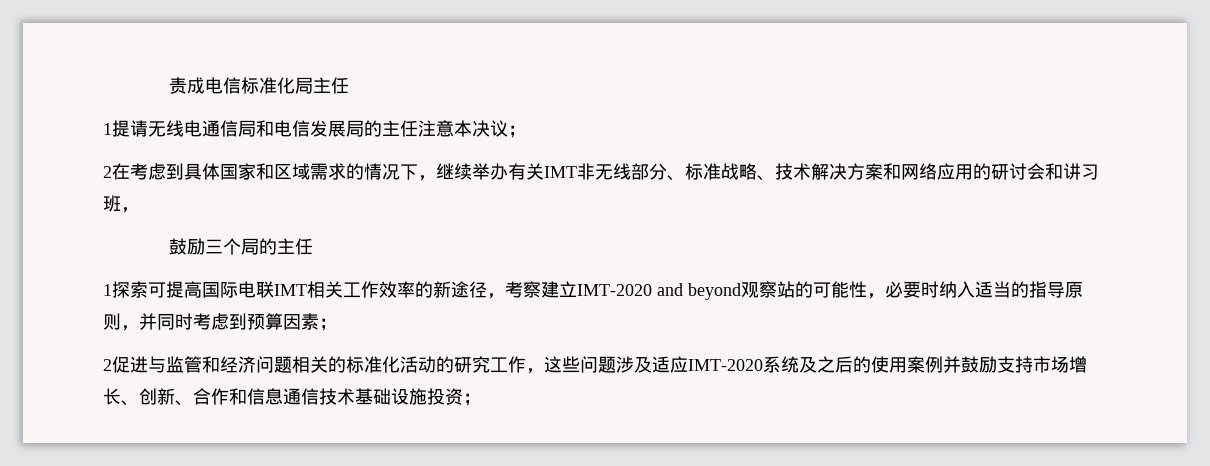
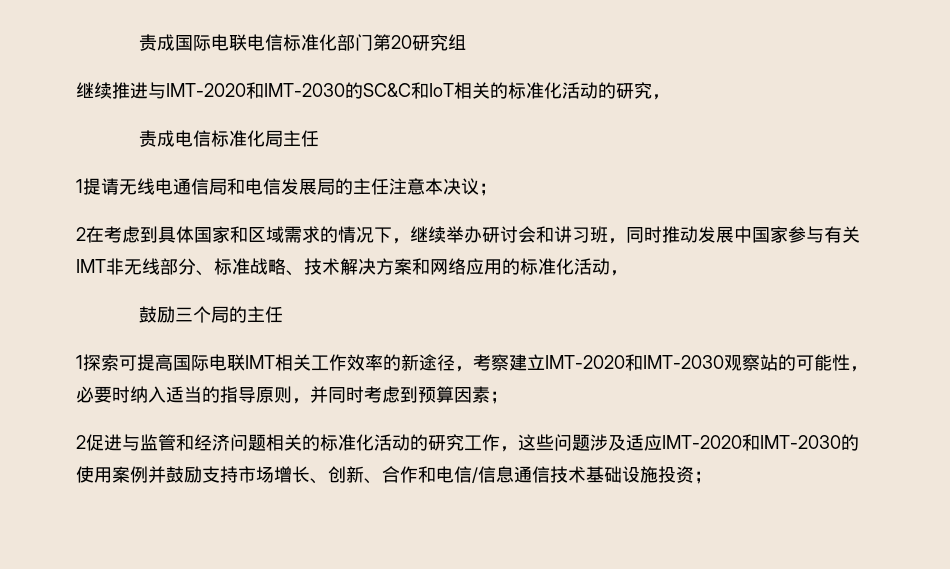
+ 责成国际电联电信标准化部门第20研究组
+ 继续推进与IMT-2020和IMT-2030的SC&C和IoT相关的标准化活动的研究，
- 2在考虑到具体国家和区域需求的情况下，继续举办有关IMT非无线部分、标准战略、技术解决方案和网络应用的研讨会和讲习班，
+ 2在考虑到具体国家和区域需求的情况下，继续举办研讨会和讲习班，同时推动发展中国家参与有关IMT非无线部分、标准战略、技术解决方案和网络应用的标准化活动，
- 1探索可提高国际电联IMT相关工作效率的新途径，考察建立IMT-2020 and beyond观察站的可能性，必要时纳入适当的指导原则，并同时考虑到预算因素；
+ 1探索可提高国际电联IMT相关工作效率的新途径，考察建立IMT-2020和IMT-2030观察站的可能性，必要时纳入适当的指导原则，并同时考虑到预算因素；
- 2促进与监管和经济问题相关的标准化活动的研究工作，这些问题涉及适应IMT-2020系统及之后的使用案例并鼓励支持市场增长、创新、合作和信息通信技术基础设施投资；
+ 2促进与监管和经济问题相关的标准化活动的研究工作，这些问题涉及适应IMT-2020和IMT-2030的使用案例并鼓励支持市场增长、创新、合作和电信/信息通信技术基础设施投资；

